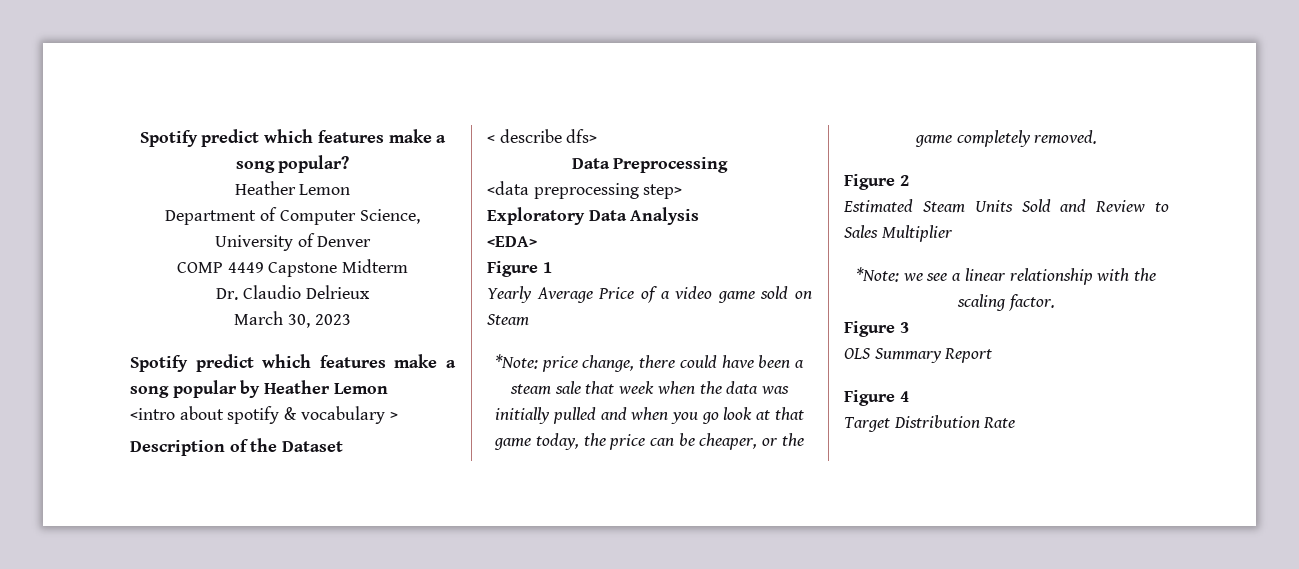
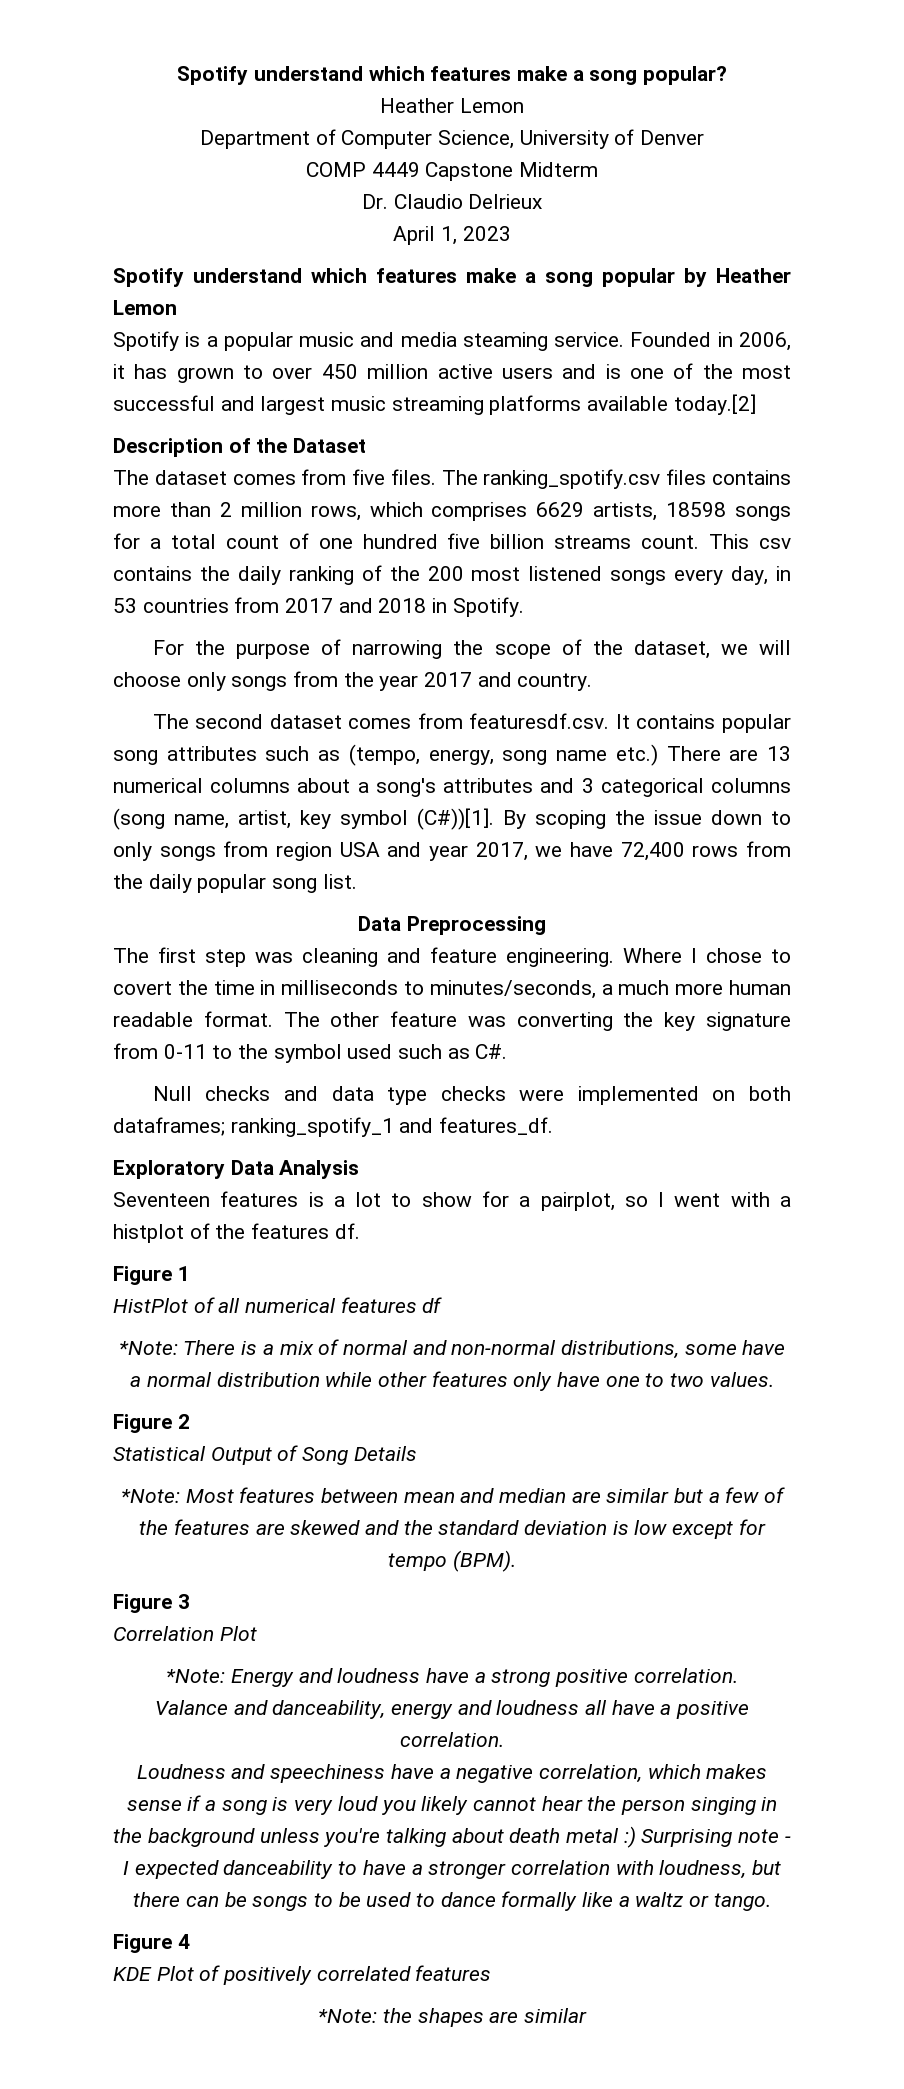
- Spotify predict which features make a song popular?
+ Spotify understand which features make a song popular?
- March 30, 2023
+ April 1, 2023
- Spotify predict which features make a song popular by Heather Lemon
+ Spotify understand which features make a song popular by Heather Lemon
- <intro about spotify & vocabulary >
+ Spotify is a popular music and media steaming service. Founded in 2006, it has grown to over 450 million active users and is one of the most successful and largest music streaming platforms available today.[2]
  Description of the Dataset
- < describe dfs>
+ The dataset comes from five files. The ranking_spotify.csv files contains more than 2 million rows, which comprises 6629 artists, 18598 songs for a total count of one hundred five billion streams count. This csv contains the daily ranking of the 200 most listened songs every day, in 53 countries from 2017 and 2018 in Spotify.
+ For the purpose of narrowing the scope of the dataset, we will choose only songs from the year 2017 and country.
+ The second dataset comes from featuresdf.csv. It contains popular song attributes such as (tempo, energy, song name etc.) There are 13 numerical columns about a song's attributes and 3 categorical columns (song name, artist, key symbol (C#))[1]. By scoping the issue down to only songs from region USA and year 2017, we have 72,400 rows from the daily popular song list.
  Data Preprocessing
- <data preprocessing step>
+ The first step was cleaning and feature engineering. Where I chose to covert the time in milliseconds to minutes/seconds, a much more human readable format. The other feature was converting the key signature from 0-11 to the symbol used such as C#.
+ Null checks and data type checks were implemented on both dataframes; ranking_spotify_1 and features_df.
  Exploratory Data Analysis
- <EDA>
+ Seventeen features is a lot to show for a pairplot, so I went with a histplot of the features df.
  Figure 1
- Yearly Average Price of a video game sold on Steam
- *Note: price change, there could have been a steam sale that week when the data was initially pulled and when you go look at that game today, the price can be cheaper, or the game completely removed.
+ HistPlot of all numerical features df
+ *Note: There is a mix of normal and non-normal distributions, some have a normal distribution while other features only have one to two values.
  Figure 2
- Estimated Steam Units Sold and Review to Sales Multiplier
- *Note: we see a linear relationship with the scaling factor.
+ Statistical Output of Song Details
+ *Note: Most features between mean and median are similar but a few of the features are skewed and the standard deviation is low except for tempo (BPM).
  Figure 3
- OLS Summary Report
+ Correlation Plot
+ *Note: Energy and loudness have a strong positive correlation.
+ Valance and danceability, energy and loudness all have a positive correlation.
+ Loudness and speechiness have a negative correlation, which makes sense if a song is very loud you likely cannot hear the person singing in the background unless you're talking about death metal :) Surprising note - I expected danceability to have a stronger correlation with loudness, but there can be songs to be used to dance formally like a waltz or tango.
  Figure 4
- Target Distribution Rate
+ KDE Plot of positively correlated features
+ *Note: the shapes are similar

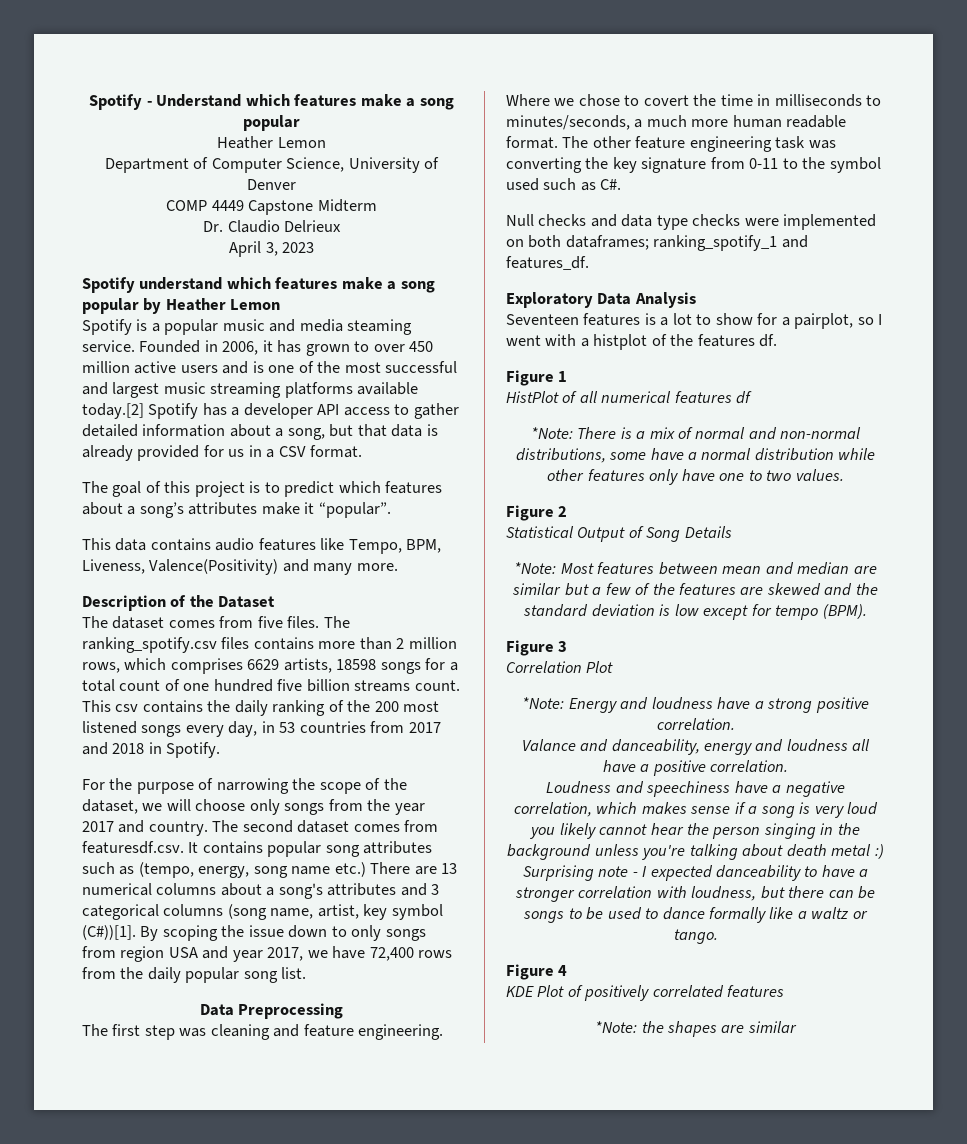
- Spotify understand which features make a song popular?
+ Spotify - Understand which features make a song popular
- April 1, 2023
+ April 3, 2023
- Founded in 2006, it has grown to over 450 million active users and is one of the most successful and largest music streaming platforms available today.[2]
+ Founded in 2006, it has grown to over 450 million active users and is one of the most successful and largest music streaming platforms available today.[2] Spotify has a developer API access to gather detailed information about a song, but that data is already provided for us in a CSV format.
+ The goal of this project is to predict which features about a song’s attributes make it “popular”.
+ This data contains audio features like Tempo, BPM, Liveness, Valence(Positivity) and many more.
- For the purpose of narrowing the scope of the dataset, we will choose only songs from the year 2017 and country.
- The second dataset comes from featuresdf.csv. It contains popular song attributes such as (tempo, energy, song name etc.) There are 13 numerical columns about a song's attributes and 3 categorical columns (song name, artist, key symbol (C#))[1].
+ For the purpose of narrowing the scope of the dataset, we will choose only songs from the year 2017 and country. The second dataset comes from featuresdf.csv. It contains popular song attributes such as (tempo, energy, song name etc.) There are 13 numerical columns about a song's attributes and 3 categorical columns (song name, artist, key symbol (C#))[1].
- Where I chose to covert the time in milliseconds to minutes/seconds, a much more human readable format.
+ Where we chose to covert the time in milliseconds to minutes/seconds, a much more human readable format.
- The other feature was converting the key signature from 0-11 to the symbol used such as C#.
+ The other feature engineering task was converting the key signature from 0-11 to the symbol used such as C#.

